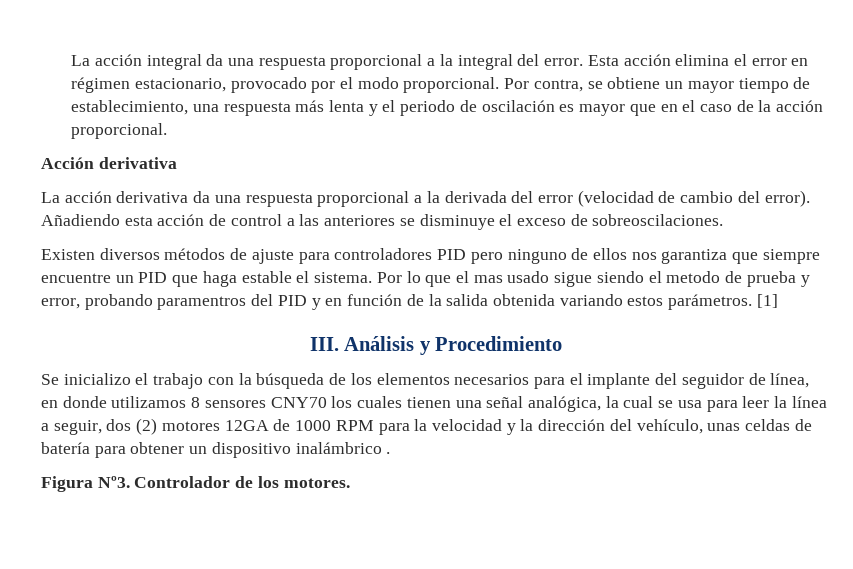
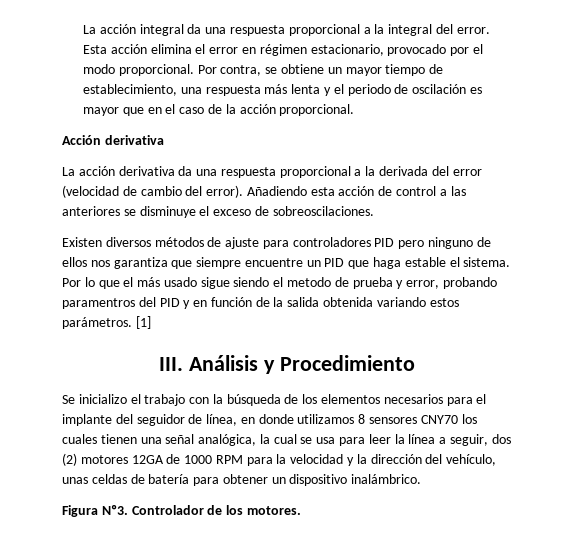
- Por lo que el mas usado sigue siendo el metodo de prueba y error, probando paramentros del PID y en función de la salida obtenida variando estos parámetros.
+ Por lo que el más usado sigue siendo el metodo de prueba y error, probando paramentros del PID y en función de la salida obtenida variando estos parámetros.
- Se inicializo el trabajo con la búsqueda de los elementos necesarios para el implante del seguidor de línea, en donde utilizamos 8 sensores CNY70 los cuales tienen una señal analógica, la cual se usa para leer la línea a seguir, dos (2) motores 12GA de 1000 RPM para la velocidad y la dirección del vehículo, unas celdas de batería para obtener un dispositivo inalámbrico .
+ Se inicializo el trabajo con la búsqueda de los elementos necesarios para el implante del seguidor de línea, en donde utilizamos 8 sensores CNY70 los cuales tienen una señal analógica, la cual se usa para leer la línea a seguir, dos (2) motores 12GA de 1000 RPM para la velocidad y la dirección del vehículo, unas celdas de batería para obtener un dispositivo inalámbrico.

